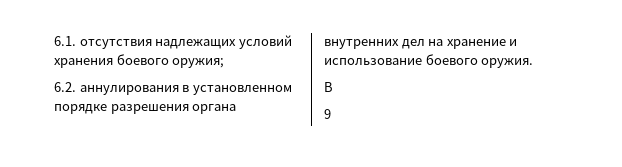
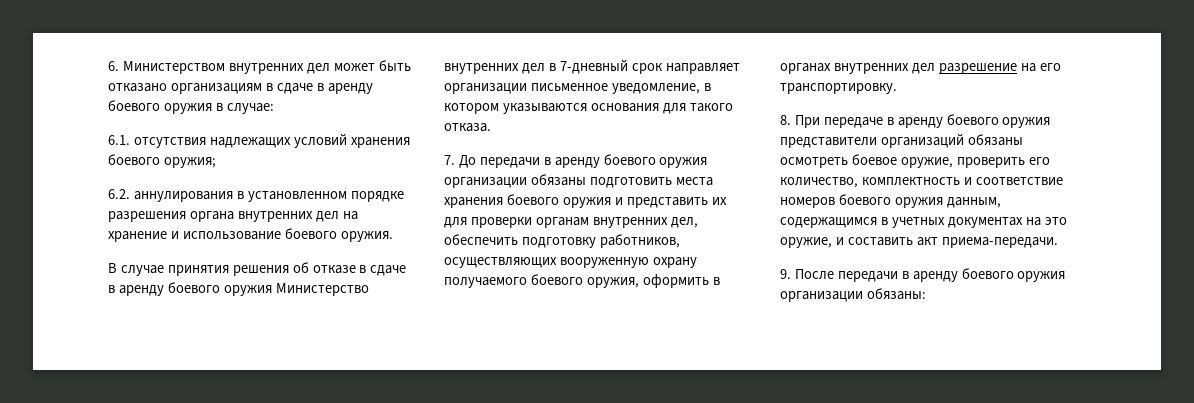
+ 6. Министерством внутренних дел может быть отказано организациям в сдаче в аренду боевого оружия в случае:
- В
- 9
+ В случае принятия решения об отказе в сдаче в аренду боевого оружия Министерство внутренних дел в 7-дневный срок направляет организации письменное уведомление, в котором указываются основания для такого отказа.
+ 7. До передачи в аренду боевого оружия организации обязаны подготовить места хранения боевого оружия и представить их для проверки органам внутренних дел, обеспечить подготовку работников, осуществляющих вооруженную охрану получаемого боевого оружия, оформить в органах внутренних дел разрешение на его транспортировку.
+ 8. При передаче в аренду боевого оружия представители организаций обязаны осмотреть боевое оружие, проверить его количество, комплектность и соответствие номеров боевого оружия данным, содержащимся в учетных документах на это оружие, и составить акт приема-передачи.
+ 9. После передачи в аренду боевого оружия организации обязаны:

